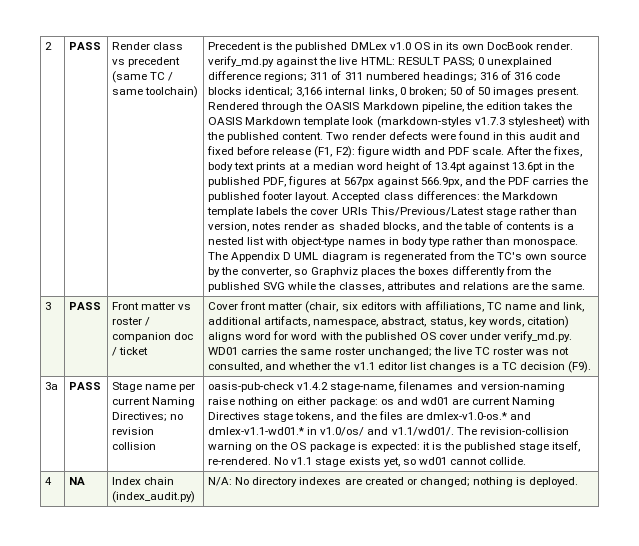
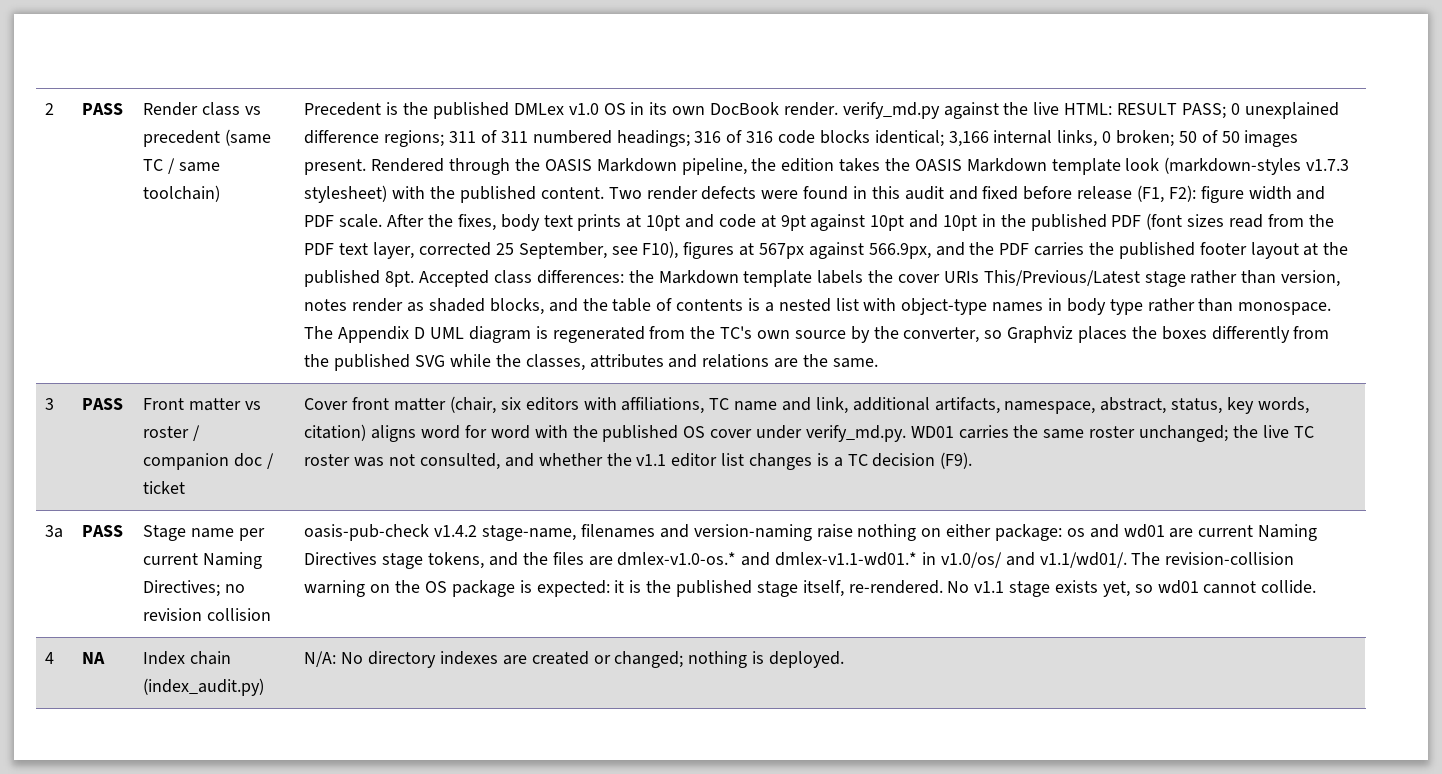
- After the fixes, body text prints at a median word height of 13.4pt against 13.6pt in the published PDF, figures at 567px against 566.9px, and the PDF carries the published footer layout.
+ After the fixes, body text prints at 10pt and code at 9pt against 10pt and 10pt in the published PDF (font sizes read from the PDF text layer, corrected 25 September, see F10), figures at 567px against 566.9px, and the PDF carries the published footer layout at the published 8pt.

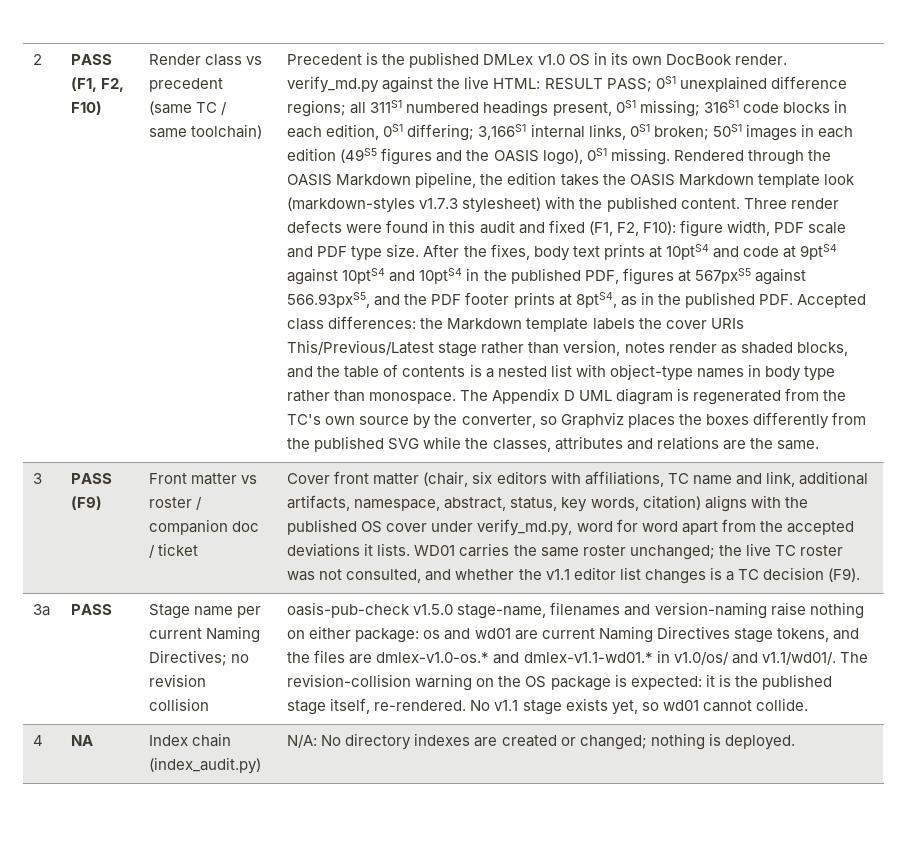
- 2 | PASS
+ 2 | PASS (F1, F2, F10)
- Precedent is the published DMLex v1.0 OS in its own DocBook render. verify_md.py against the live HTML: RESULT PASS; 0 unexplained difference regions; 311 of 311 numbered headings; 316 of 316 code blocks identical; 3,166 internal links, 0 broken; 50 of 50 images present.
+ Precedent is the published DMLex v1.0 OS in its own DocBook render. verify_md.py against the live HTML: RESULT PASS; 0S1 unexplained difference regions; all 311S1 numbered headings present, 0S1 missing; 316S1 code blocks in each edition, 0S1 differing; 3,166S1 internal links, 0S1 broken; 50S1 images in each edition (49S5 figures and the OASIS logo), 0S1 missing.
- Two render defects were found in this audit and fixed before release (F1, F2): figure width and PDF scale.
+ Three render defects were found in this audit and fixed (F1, F2, F10): figure width, PDF scale and PDF type size.
- After the fixes, body text prints at 10pt and code at 9pt against 10pt and 10pt in the published PDF (font sizes read from the PDF text layer, corrected 25 September, see F10), figures at 567px against 566.9px, and the PDF carries the published footer layout at the published 8pt. Accepted class differences: the Markdown template labels the cover URIs This/Previous/Latest stage rather than version, notes render as shaded blocks, and the table of contents is a nested list with object-type names in body type rather than monospace.
+ After the fixes, body text prints at 10ptS4 and code at 9ptS4 against 10ptS4 and 10ptS4 in the published PDF, figures at 567pxS5 against 566.93pxS5, and the PDF footer prints at 8ptS4, as in the published PDF. Accepted class differences: the Markdown template labels the cover URIs This/Previous/Latest stage rather than version, notes render as shaded blocks, and the table of contents is a nested list with object-type names in body type rather than monospace.
- 3 | PASS
+ 3 | PASS (F9)
- Cover front matter (chair, six editors with affiliations, TC name and link, additional artifacts, namespace, abstract, status, key words, citation) aligns word for word with the published OS cover under verify_md.py. WD01 carries the same roster unchanged; the live TC roster was not consulted, and whether the v1.1 editor list changes is a TC decision (F9).
+ Cover front matter (chair, six editors with affiliations, TC name and link, additional artifacts, namespace, abstract, status, key words, citation) aligns with the published OS cover under verify_md.py, word for word apart from the accepted deviations it lists. WD01 carries the same roster unchanged; the live TC roster was not consulted, and whether the v1.1 editor list changes is a TC decision (F9).
- oasis-pub-check v1.4.2 stage-name, filenames and version-naming raise nothing on either package: os and wd01 are current Naming Directives stage tokens, and the files are dmlex-v1.0-os.* and dmlex-v1.1-wd01.* in v1.0/os/ and v1.1/wd01/. The revision-collision warning on the OS package is expected: it is the published stage itself, re-rendered.
+ oasis-pub-check v1.5.0 stage-name, filenames and version-naming raise nothing on either package: os and wd01 are current Naming Directives stage tokens, and the files are dmlex-v1.0-os.* and dmlex-v1.1-wd01.* in v1.0/os/ and v1.1/wd01/. The revision-collision warning on the OS package is expected: it is the published stage itself, re-rendered.

